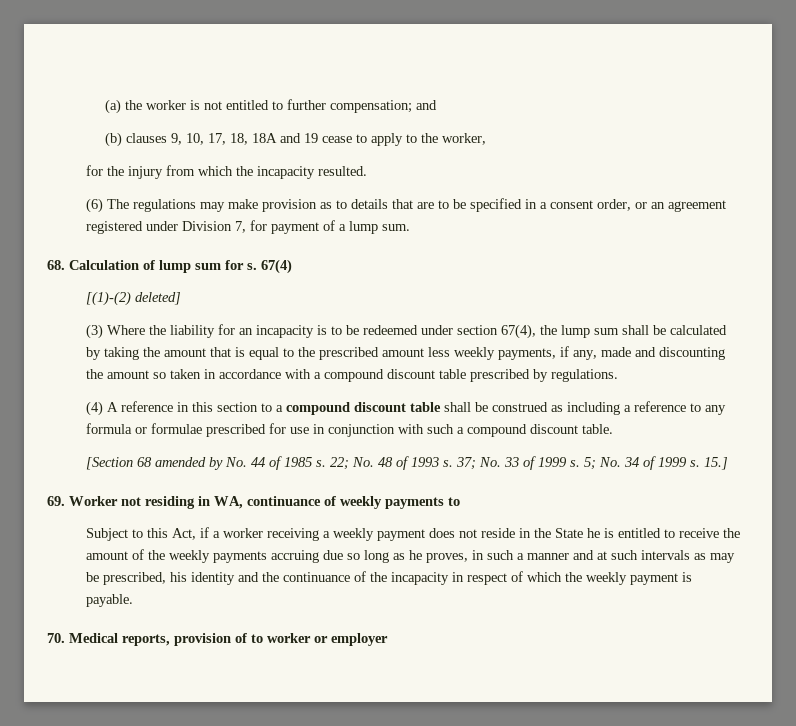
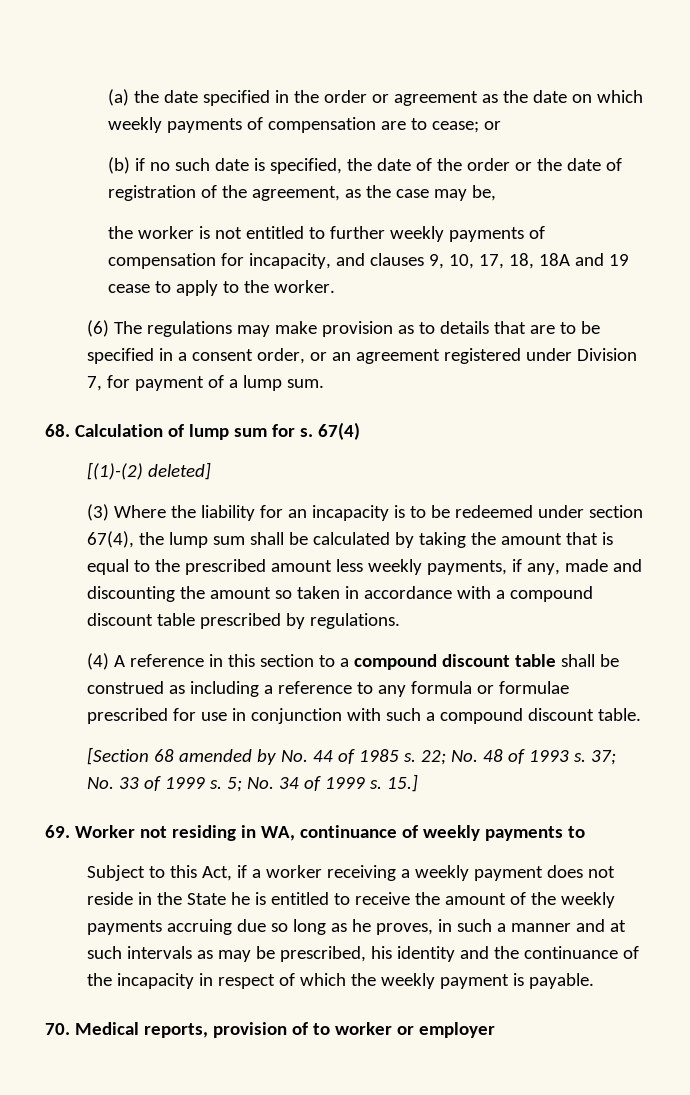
- (a) the worker is not entitled to further compensation; and
- (b) clauses 9, 10, 17, 18, 18A and 19 cease to apply to the worker,
- for the injury from which the incapacity resulted.
+ (a) the date specified in the order or agreement as the date on which weekly payments of compensation are to cease; or
+ (b) if no such date is specified, the date of the order or the date of registration of the agreement, as the case may be,
+ the worker is not entitled to further weekly payments of compensation for incapacity, and clauses 9, 10, 17, 18, 18A and 19 cease to apply to the worker.

